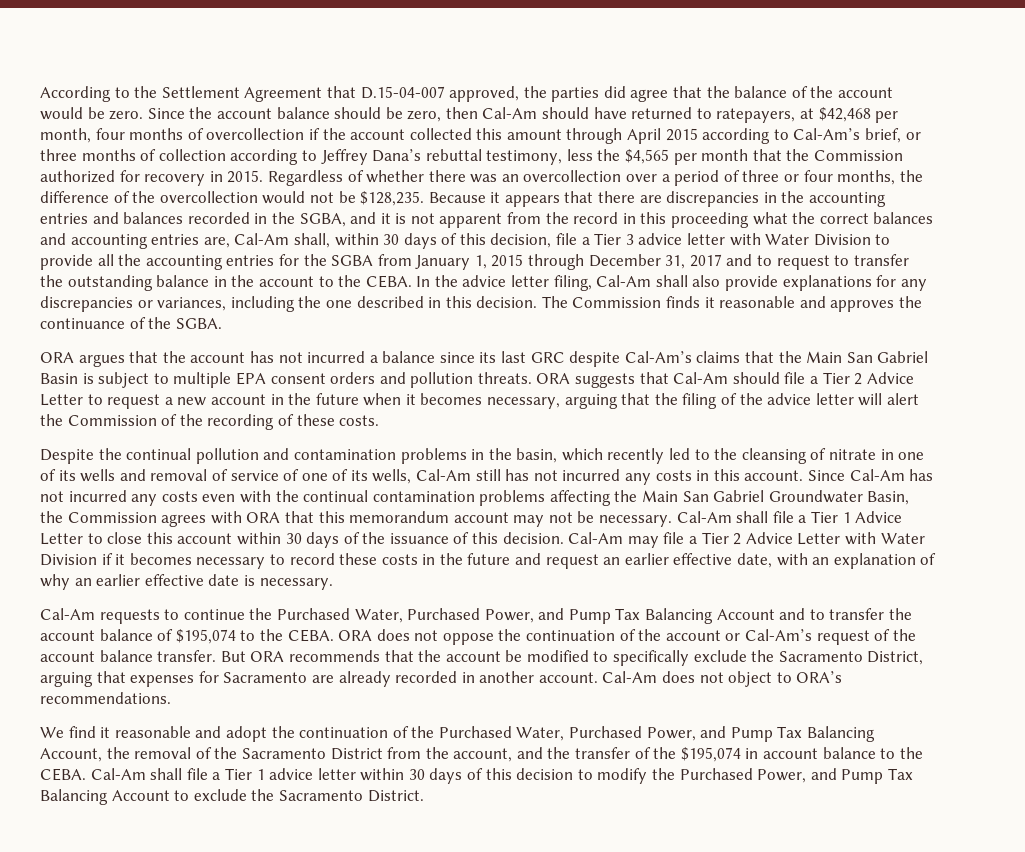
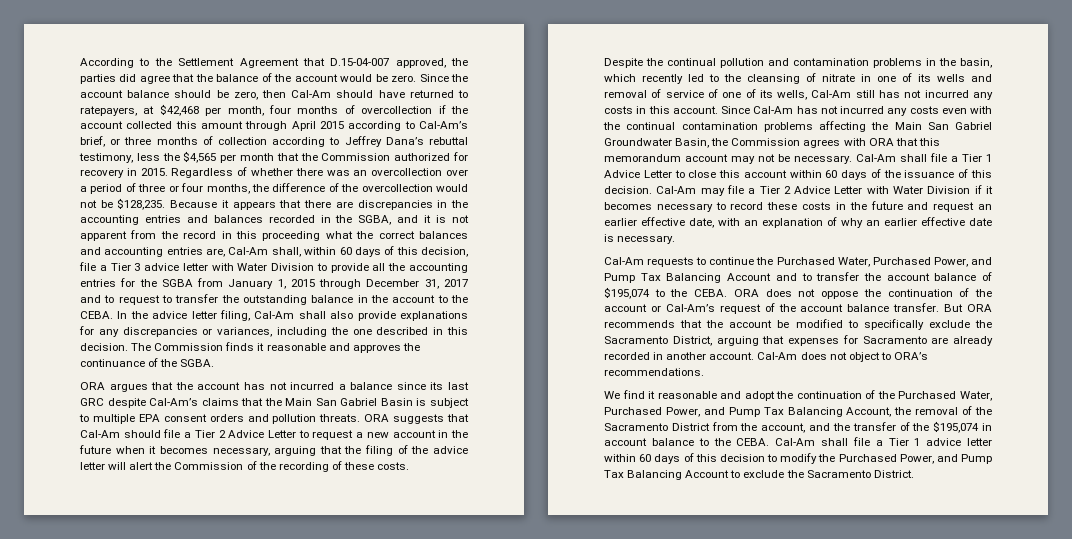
- Because it appears that there are discrepancies in the accounting entries and balances recorded in the SGBA, and it is not apparent from the record in this proceeding what the correct balances and accounting entries are, Cal-Am shall, within 30 days of this decision, file a Tier 3 advice letter with Water Division to provide all the accounting entries for the SGBA from January 1, 2015 through December 31, 2017 and to request to transfer the outstanding balance in the account to the CEBA.
+ Because it appears that there are discrepancies in the accounting entries and balances recorded in the SGBA, and it is not apparent from the record in this proceeding what the correct balances and accounting entries are, Cal-Am shall, within 60 days of this decision, file a Tier 3 advice letter with Water Division to provide all the accounting entries for the SGBA from January 1, 2015 through December 31, 2017 and to request to transfer the outstanding balance in the account to the CEBA.
- Cal-Am shall file a Tier 1 Advice Letter to close this account within 30 days of the issuance of this decision.
+ Cal-Am shall file a Tier 1 Advice Letter to close this account within 60 days of the issuance of this decision.
- Cal-Am shall file a Tier 1 advice letter within 30 days of this decision to modify the Purchased Power, and Pump Tax Balancing Account to exclude the Sacramento District.
+ Cal-Am shall file a Tier 1 advice letter within 60 days of this decision to modify the Purchased Power, and Pump Tax Balancing Account to exclude the Sacramento District.

